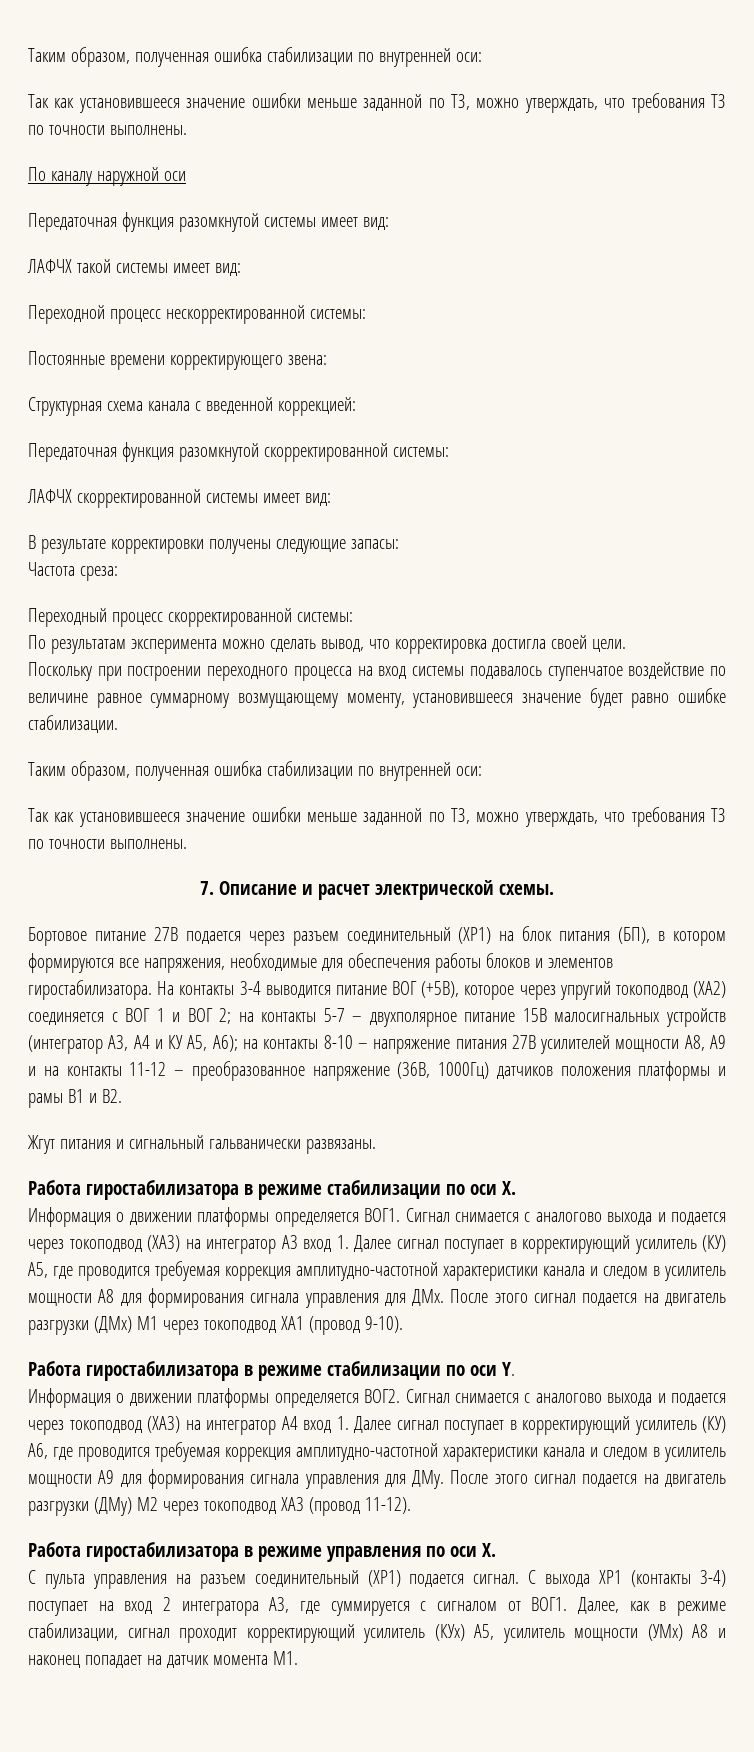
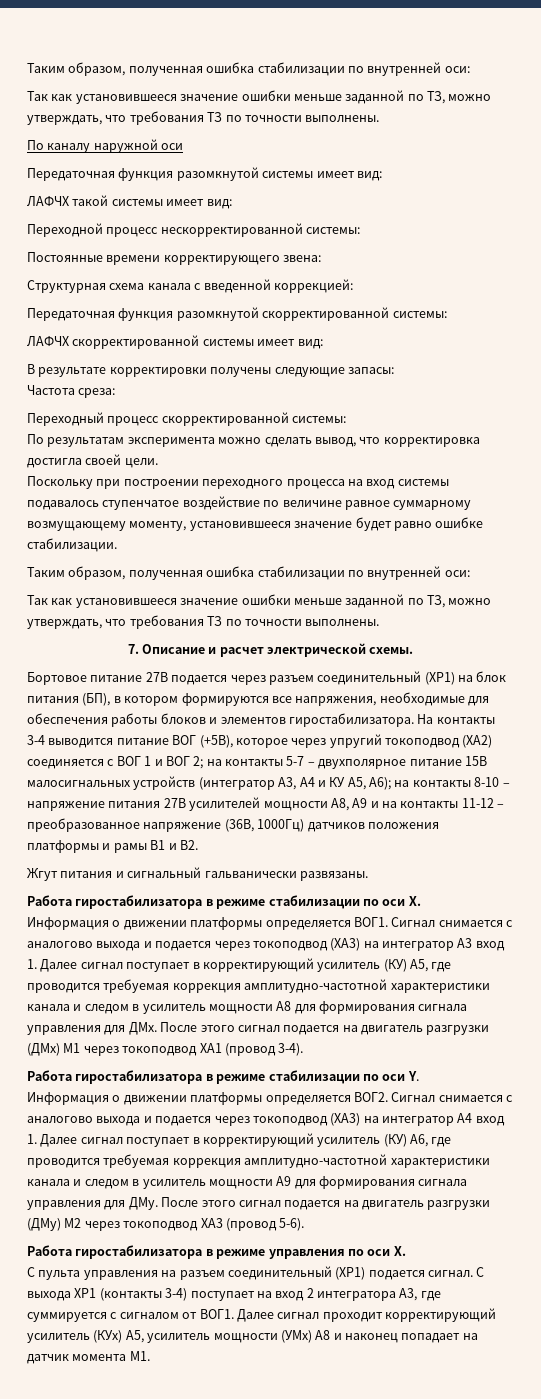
- Cигнал снимается с аналогово выхода и подается через токоподвод (XA3) на интегратор A3 вход 1. Далее сигнал поступает в корректирующий усилитель (КУ) A5, где проводится требуемая коррекция амплитудно-частотной характеристики канала и следом в усилитель мощности A8 для формирования сигнала управления для ДМх. После этого сигнал подается на двигатель разгрузки (ДМx) M1 через токоподвод XA1 (провод 9-10).
+ Cигнал снимается с аналогово выхода и подается через токоподвод (XA3) на интегратор A3 вход 1. Далее сигнал поступает в корректирующий усилитель (КУ) A5, где проводится требуемая коррекция амплитудно-частотной характеристики канала и следом в усилитель мощности A8 для формирования сигнала управления для ДМх. После этого сигнал подается на двигатель разгрузки (ДМx) M1 через токоподвод XA1 (провод 3-4).
- Cигнал снимается с аналогово выхода и подается через токоподвод (XA3) на интегратор A4 вход 1. Далее сигнал поступает в корректирующий усилитель (КУ) A6, где проводится требуемая коррекция амплитудно-частотной характеристики канала и следом в усилитель мощности A9 для формирования сигнала управления для ДМу. После этого сигнал подается на двигатель разгрузки (ДМу) M2 через токоподвод XA3 (провод 11-12).
+ Cигнал снимается с аналогово выхода и подается через токоподвод (XA3) на интегратор A4 вход 1. Далее сигнал поступает в корректирующий усилитель (КУ) A6, где проводится требуемая коррекция амплитудно-частотной характеристики канала и следом в усилитель мощности A9 для формирования сигнала управления для ДМу. После этого сигнал подается на двигатель разгрузки (ДМу) M2 через токоподвод XA3 (провод 5-6).
- Далее, как в режиме стабилизации, сигнал проходит корректирующий усилитель (КУх) A5, усилитель мощности (УМх) A8 и наконец попадает на датчик момента M1.
+ Далее сигнал проходит корректирующий усилитель (КУх) A5, усилитель мощности (УМх) A8 и наконец попадает на датчик момента M1.

